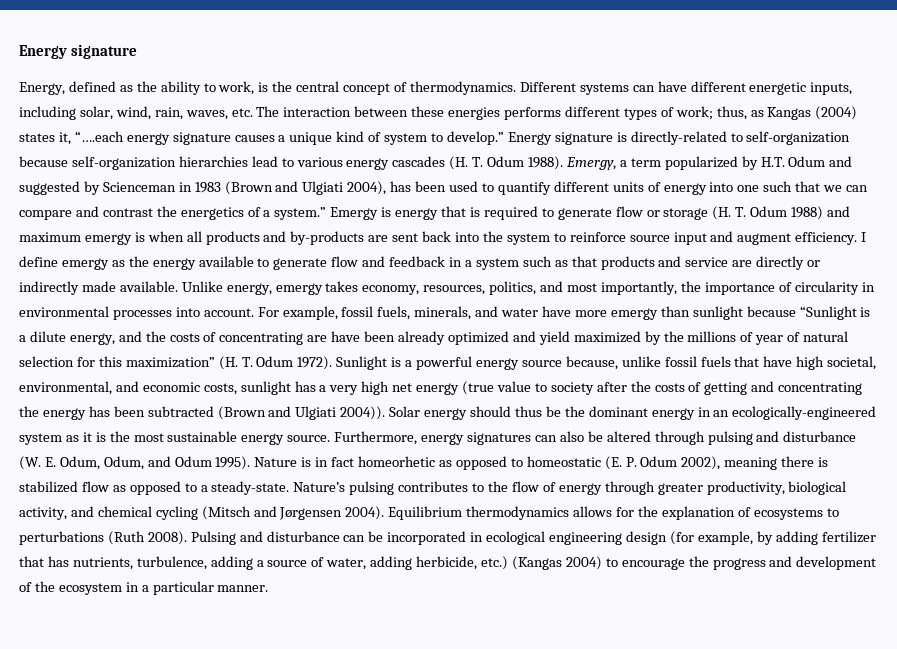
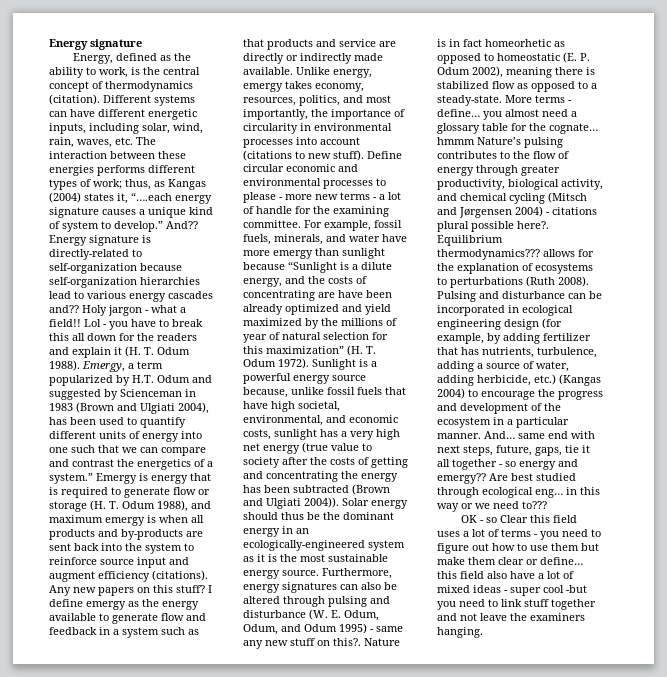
- Energy, defined as the ability to work, is the central concept of thermodynamics.
+ Energy, defined as the ability to work, is the central concept of thermodynamics (citation).
+ And??
- Energy signature is directly-related to self-organization because self-organization hierarchies lead to various energy cascades (H. T. Odum 1988).
+ Energy signature is directly-related to self-organization because self-organization hierarchies lead to various energy cascades and?? Holy jargon - what a field!! Lol - you have to break this all down for the readers and explain it (H. T. Odum 1988).
- Emergy is energy that is required to generate flow or storage (H. T. Odum 1988) and maximum emergy is when all products and by-products are sent back into the system to reinforce source input and augment efficiency.
+ Emergy is energy that is required to generate flow or storage (H. T. Odum 1988), and maximum emergy is when all products and by-products are sent back into the system to reinforce source input and augment efficiency (citations). Any new papers on this stuff?
- Unlike energy, emergy takes economy, resources, politics, and most importantly, the importance of circularity in environmental processes into account.
+ Unlike energy, emergy takes economy, resources, politics, and most importantly, the importance of circularity in environmental processes into account (citations to new stuff). Define circular economic and environmental processes to please - more new terms - a lot of handle for the examining committee.
- Furthermore, energy signatures can also be altered through pulsing and disturbance (W. E. Odum, Odum, and Odum 1995).
+ Furthermore, energy signatures can also be altered through pulsing and disturbance (W. E. Odum, Odum, and Odum 1995) - same any new stuff on this?.
- Nature’s pulsing contributes to the flow of energy through greater productivity, biological activity, and chemical cycling (Mitsch and Jørgensen 2004). Equilibrium thermodynamics allows for the explanation of ecosystems to perturbations (Ruth 2008).
+ More terms - define… you almost need a glossary table for the cognate… hmmm Nature’s pulsing contributes to the flow of energy through greater productivity, biological activity, and chemical cycling (Mitsch and Jørgensen 2004) - citations plural possible here?. Equilibrium thermodynamics??? allows for the explanation of ecosystems to perturbations (Ruth 2008).
+ And… same end with next steps, future, gaps, tie it all together - so energy and emergy?? Are best studied through ecological eng… in this way or we need to???
+ OK - so Clear this field uses a lot of terms - you need to figure out how to use them but make them clear or define… this field also have a lot of mixed ideas - super cool -but you need to link stuff together and not leave the examiners hanging.

